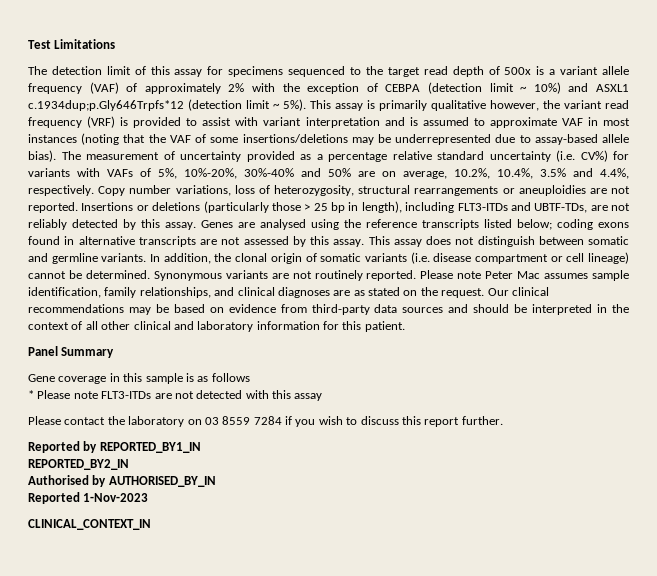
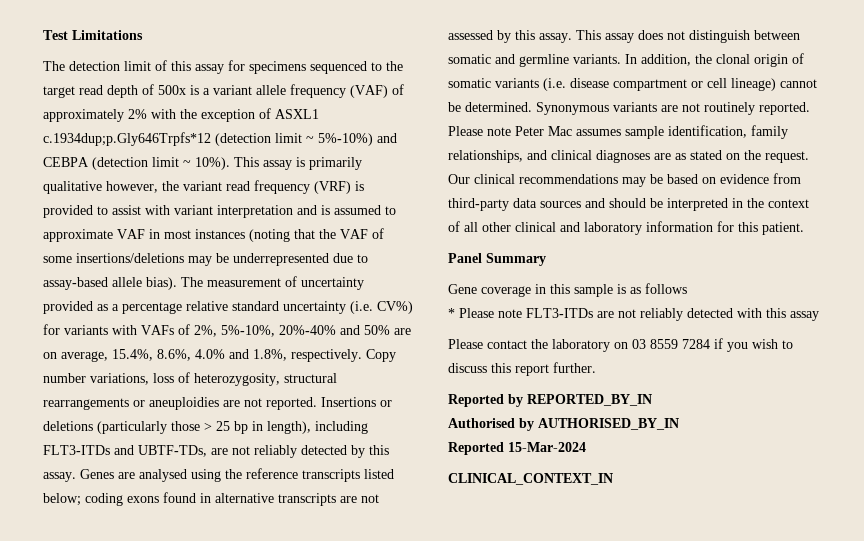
- The detection limit of this assay for specimens sequenced to the target read depth of 500x is a variant allele frequency (VAF) of approximately 2% with the exception of CEBPA (detection limit ~ 10%) and ASXL1 c.1934dup;p.Gly646Trpfs*12 (detection limit ~ 5%).
+ The detection limit of this assay for specimens sequenced to the target read depth of 500x is a variant allele frequency (VAF) of approximately 2% with the exception of ASXL1 c.1934dup;p.Gly646Trpfs*12 (detection limit ~ 5%-10%) and CEBPA (detection limit ~ 10%).
- The measurement of uncertainty provided as a percentage relative standard uncertainty (i.e. CV%) for variants with VAFs of 5%, 10%-20%, 30%-40% and 50% are on average, 10.2%, 10.4%, 3.5% and 4.4%, respectively.
+ The measurement of uncertainty provided as a percentage relative standard uncertainty (i.e. CV%) for variants with VAFs of 2%, 5%-10%, 20%-40% and 50% are on average, 15.4%, 8.6%, 4.0% and 1.8%, respectively.
- * Please note FLT3-ITDs are not detected with this assay
+ * Please note FLT3-ITDs are not reliably detected with this assay
- Reported by REPORTED_BY1_IN
- REPORTED_BY2_IN
+ Reported by REPORTED_BY_IN
- Reported 1-Nov-2023
+ Reported 15-Mar-2024

